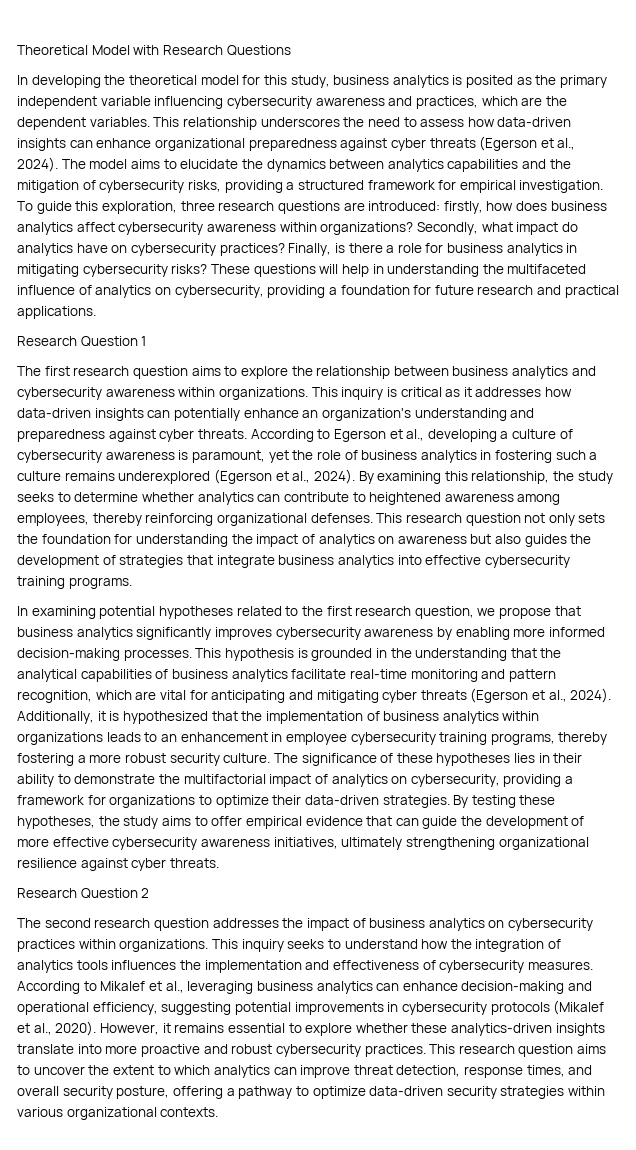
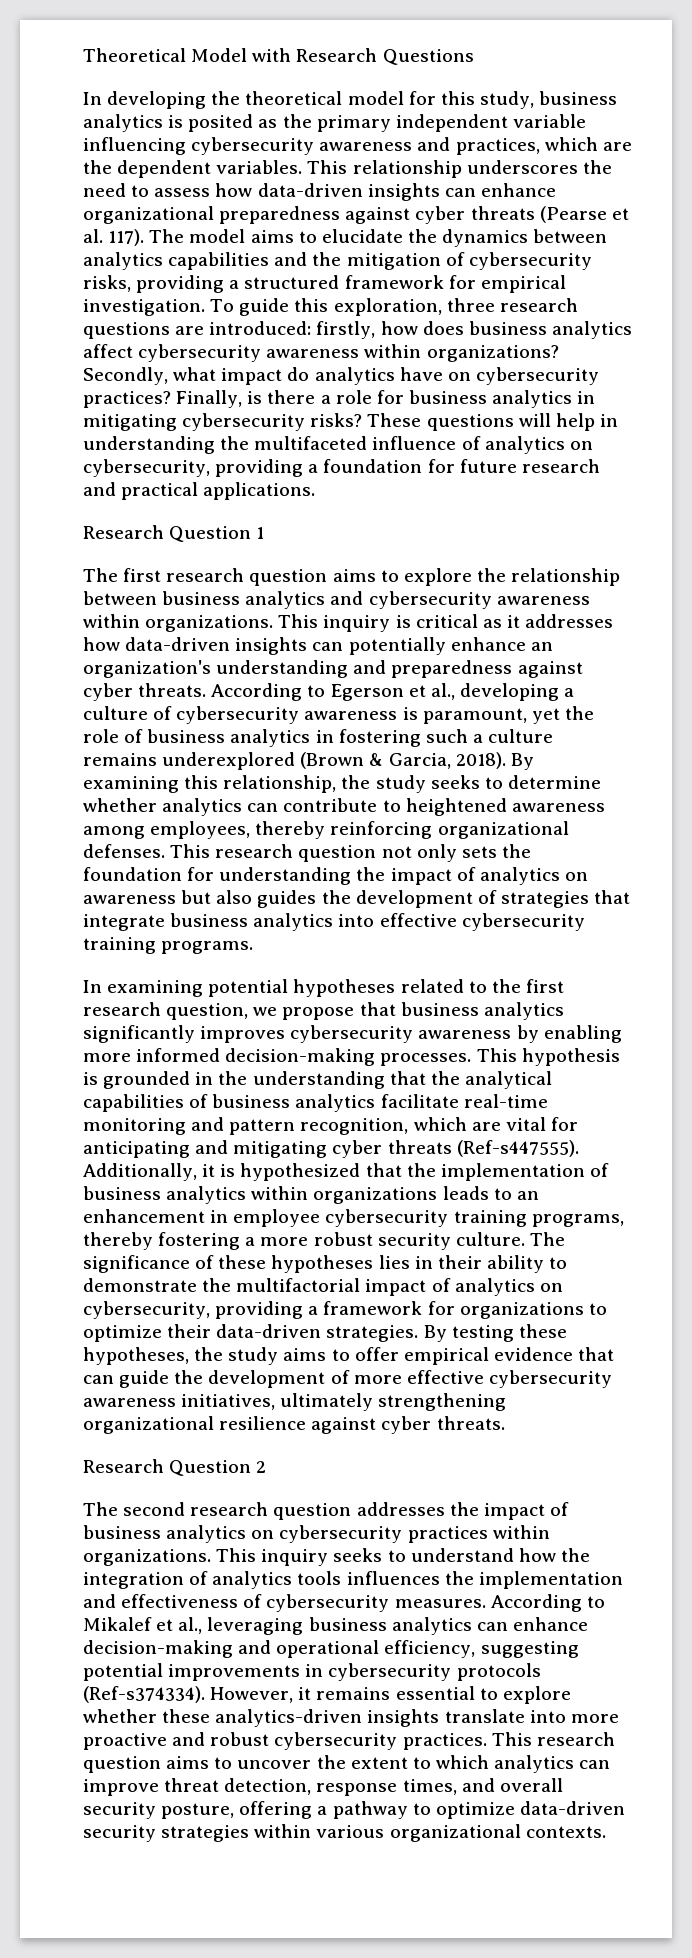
- This relationship underscores the need to assess how data-driven insights can enhance organizational preparedness against cyber threats (Egerson et al., 2024).
+ This relationship underscores the need to assess how data-driven insights can enhance organizational preparedness against cyber threats (Pearse et al. 117).
- According to Egerson et al., developing a culture of cybersecurity awareness is paramount, yet the role of business analytics in fostering such a culture remains underexplored (Egerson et al., 2024).
+ According to Egerson et al., developing a culture of cybersecurity awareness is paramount, yet the role of business analytics in fostering such a culture remains underexplored (Brown & Garcia, 2018).
- This hypothesis is grounded in the understanding that the analytical capabilities of business analytics facilitate real-time monitoring and pattern recognition, which are vital for anticipating and mitigating cyber threats (Egerson et al., 2024).
+ This hypothesis is grounded in the understanding that the analytical capabilities of business analytics facilitate real-time monitoring and pattern recognition, which are vital for anticipating and mitigating cyber threats (Ref-s447555).
- According to Mikalef et al., leveraging business analytics can enhance decision-making and operational efficiency, suggesting potential improvements in cybersecurity protocols (Mikalef et al., 2020).
+ According to Mikalef et al., leveraging business analytics can enhance decision-making and operational efficiency, suggesting potential improvements in cybersecurity protocols (Ref-s374334).

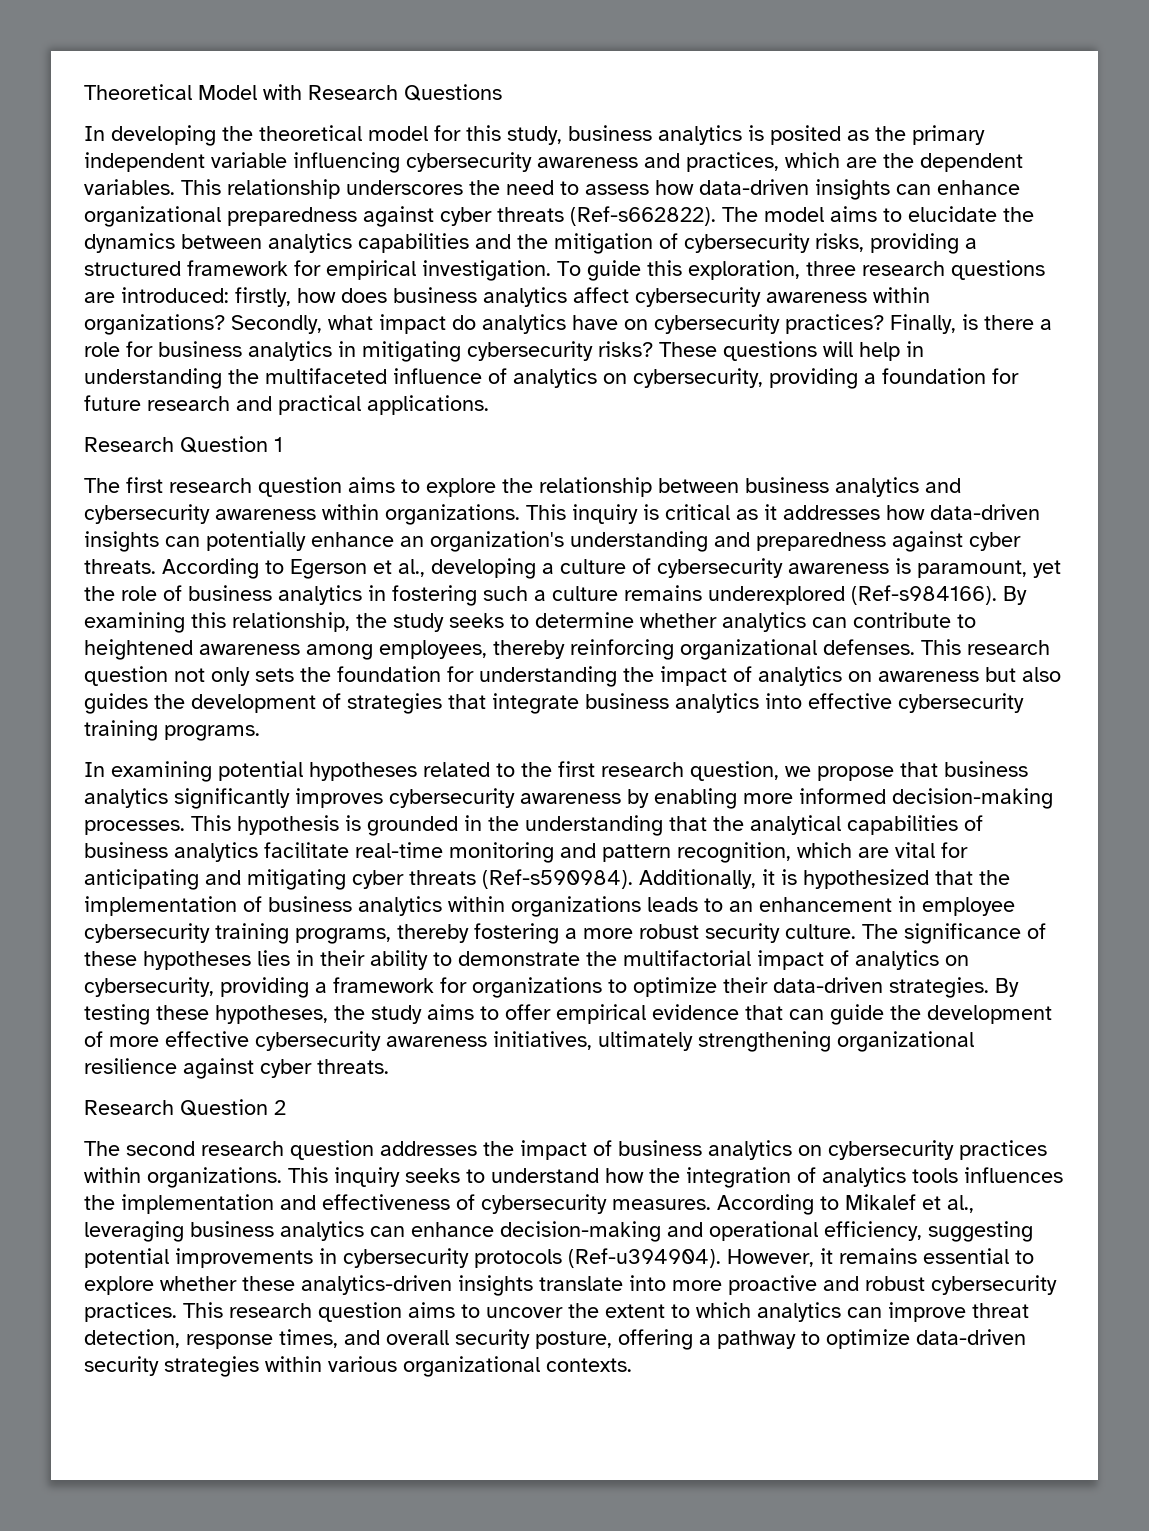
- This relationship underscores the need to assess how data-driven insights can enhance organizational preparedness against cyber threats (Pearse et al. 117).
+ This relationship underscores the need to assess how data-driven insights can enhance organizational preparedness against cyber threats (Ref-s662822).
- According to Egerson et al., developing a culture of cybersecurity awareness is paramount, yet the role of business analytics in fostering such a culture remains underexplored (Brown & Garcia, 2018).
+ According to Egerson et al., developing a culture of cybersecurity awareness is paramount, yet the role of business analytics in fostering such a culture remains underexplored (Ref-s984166).
- This hypothesis is grounded in the understanding that the analytical capabilities of business analytics facilitate real-time monitoring and pattern recognition, which are vital for anticipating and mitigating cyber threats (Ref-s447555).
+ This hypothesis is grounded in the understanding that the analytical capabilities of business analytics facilitate real-time monitoring and pattern recognition, which are vital for anticipating and mitigating cyber threats (Ref-s590984).
- According to Mikalef et al., leveraging business analytics can enhance decision-making and operational efficiency, suggesting potential improvements in cybersecurity protocols (Ref-s374334).
+ According to Mikalef et al., leveraging business analytics can enhance decision-making and operational efficiency, suggesting potential improvements in cybersecurity protocols (Ref-u394904).

